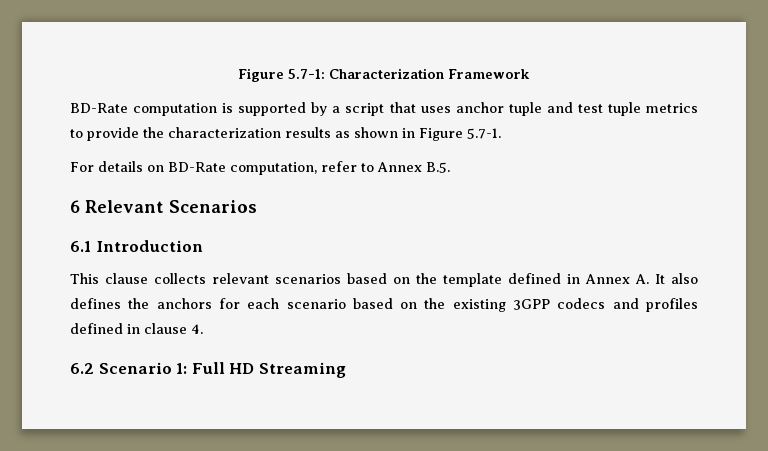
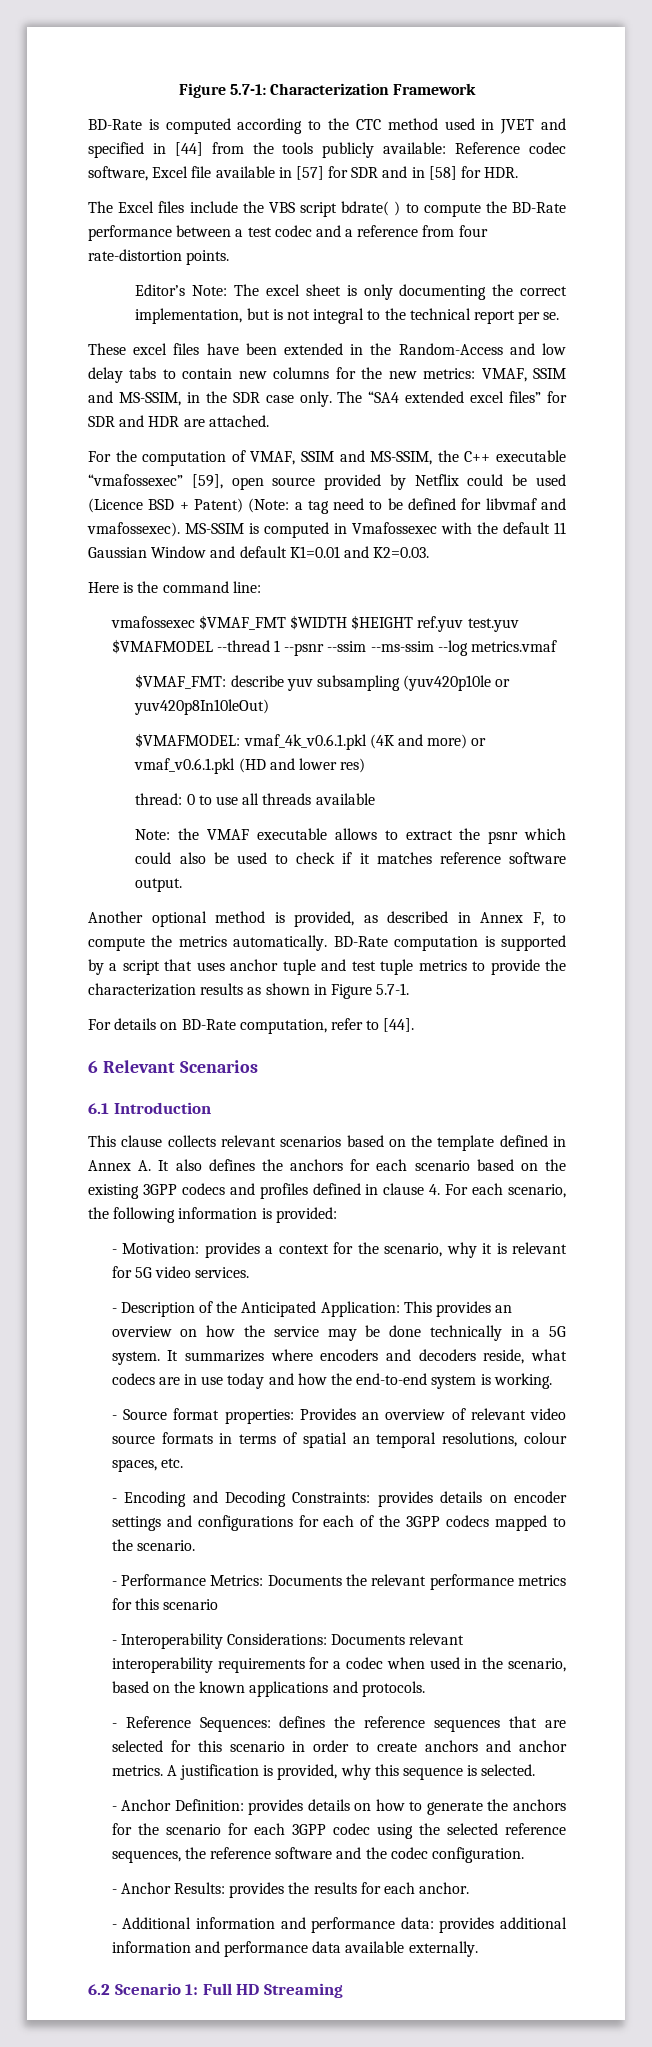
- BD-Rate computation is supported by a script that uses anchor tuple and test tuple metrics to provide the characterization results as shown in Figure 5.7-1.
+ BD-Rate is computed according to the CTC method used in JVET and specified in [44] from the tools publicly available: Reference codec software, Excel file available in [57] for SDR and in [58] for HDR.
+ The Excel files include the VBS script bdrate( ) to compute the BD-Rate performance between a test codec and a reference from four rate-distortion points.
+ Editor’s Note: The excel sheet is only documenting the correct implementation, but is not integral to the technical report per se.
+ These excel files have been extended in the Random-Access and low delay tabs to contain new columns for the new metrics: VMAF, SSIM and MS-SSIM, in the SDR case only. The “SA4 extended excel files” for SDR and HDR are attached.
+ For the computation of VMAF, SSIM and MS-SSIM, the C++ executable “vmafossexec” [59], open source provided by Netflix could be used (Licence BSD + Patent) (Note: a tag need to be defined for libvmaf and vmafossexec). MS-SSIM is computed in Vmafossexec with the default 11 Gaussian Window and default K1=0.01 and K2=0.03.
+ Here is the command line:
+ vmafossexec $VMAF_FMT $WIDTH $HEIGHT ref.yuv test.yuv $VMAFMODEL --thread 1 --psnr --ssim --ms-ssim --log metrics.vmaf
+ $VMAF_FMT: describe yuv subsampling (yuv420p10le or yuv420p8In10leOut)
+ $VMAFMODEL: vmaf_4k_v0.6.1.pkl (4K and more) or vmaf_v0.6.1.pkl (HD and lower res)
+ thread: 0 to use all threads available
+ Note: the VMAF executable allows to extract the psnr which could also be used to check if it matches reference software output.
+ Another optional method is provided, as described in Annex F, to compute the metrics automatically. BD-Rate computation is supported by a script that uses anchor tuple and test tuple metrics to provide the characterization results as shown in Figure 5.7-1.
- For details on BD-Rate computation, refer to Annex B.5.
+ For details on BD-Rate computation, refer to [44].
- This clause collects relevant scenarios based on the template defined in Annex A. It also defines the anchors for each scenario based on the existing 3GPP codecs and profiles defined in clause 4.
+ This clause collects relevant scenarios based on the template defined in Annex A. It also defines the anchors for each scenario based on the existing 3GPP codecs and profiles defined in clause 4. For each scenario, the following information is provided:
+ - Motivation: provides a context for the scenario, why it is relevant for 5G video services.
+ - Description of the Anticipated Application: This provides an overview on how the service may be done technically in a 5G system. It summarizes where encoders and decoders reside, what codecs are in use today and how the end-to-end system is working.
+ - Source format properties: Provides an overview of relevant video source formats in terms of spatial an temporal resolutions, colour spaces, etc.
+ - Encoding and Decoding Constraints: provides details on encoder settings and configurations for each of the 3GPP codecs mapped to the scenario.
+ - Performance Metrics: Documents the relevant performance metrics for this scenario
+ - Interoperability Considerations: Documents relevant interoperability requirements for a codec when used in the scenario, based on the known applications and protocols.
+ - Reference Sequences: defines the reference sequences that are selected for this scenario in order to create anchors and anchor metrics. A justification is provided, why this sequence is selected.
+ - Anchor Definition: provides details on how to generate the anchors for the scenario for each 3GPP codec using the selected reference sequences, the reference software and the codec configuration.
+ - Anchor Results: provides the results for each anchor.
+ - Additional information and performance data: provides additional information and performance data available externally.

